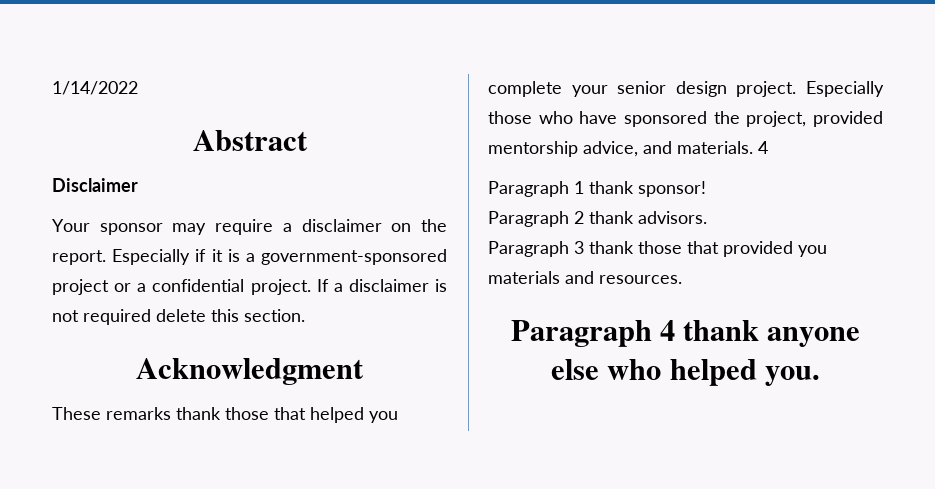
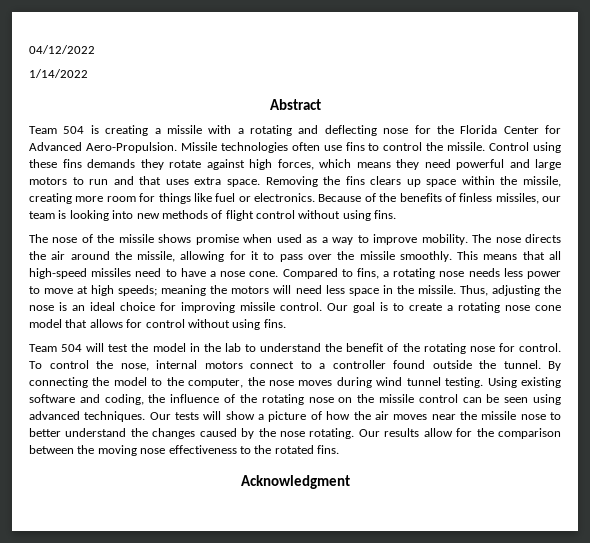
+ 04/12/2022
- Disclaimer
- Your sponsor may require a disclaimer on the report. Especially if it is a government-sponsored project or a confidential project. If a disclaimer is not required delete this section.
+ Team 504 is creating a missile with a rotating and deflecting nose for the Florida Center for Advanced Aero-Propulsion. Missile technologies often use fins to control the missile. Control using these fins demands they rotate against high forces, which means they need powerful and large motors to run and that uses extra space. Removing the fins clears up space within the missile, creating more room for things like fuel or electronics. Because of the benefits of finless missiles, our team is looking into new methods of flight control without using fins.
+ The nose of the missile shows promise when used as a way to improve mobility. The nose directs the air around the missile, allowing for it to pass over the missile smoothly. This means that all high-speed missiles need to have a nose cone. Compared to fins, a rotating nose needs less power to move at high speeds; meaning the motors will need less space in the missile. Thus, adjusting the nose is an ideal choice for improving missile control. Our goal is to create a rotating nose cone model that allows for control without using fins.
+ Team 504 will test the model in the lab to understand the benefit of the rotating nose for control. To control the nose, internal motors connect to a controller found outside the tunnel. By connecting the model to the computer, the nose moves during wind tunnel testing. Using existing software and coding, the influence of the rotating nose on the missile control can be seen using advanced techniques. Our tests will show a picture of how the air moves near the missile nose to better understand the changes caused by the nose rotating. Our results allow for the comparison between the moving nose effectiveness to the rotated fins.
  Acknowledgment
- These remarks thank those that helped you complete your senior design project. Especially those who have sponsored the project, provided mentorship advice, and materials. 4
- Paragraph 1 thank sponsor!
- Paragraph 2 thank advisors.
- Paragraph 3 thank those that provided you materials and resources.
- Paragraph 4 thank anyone else who helped you.

